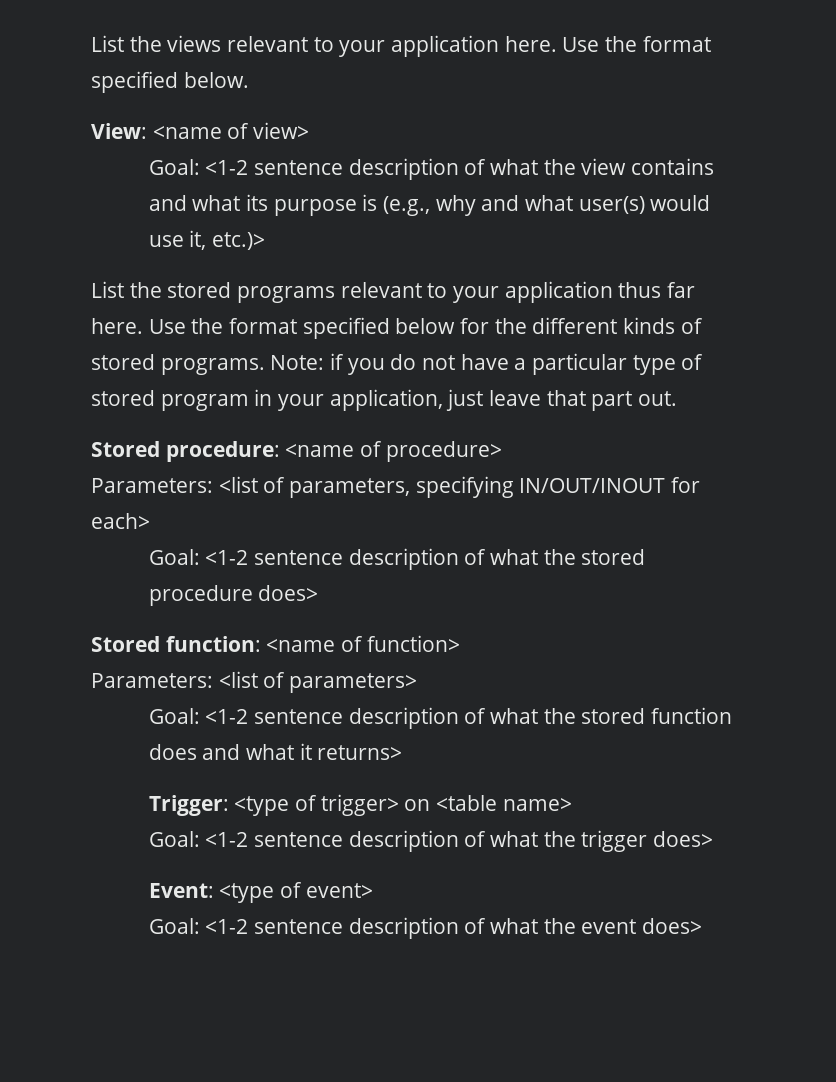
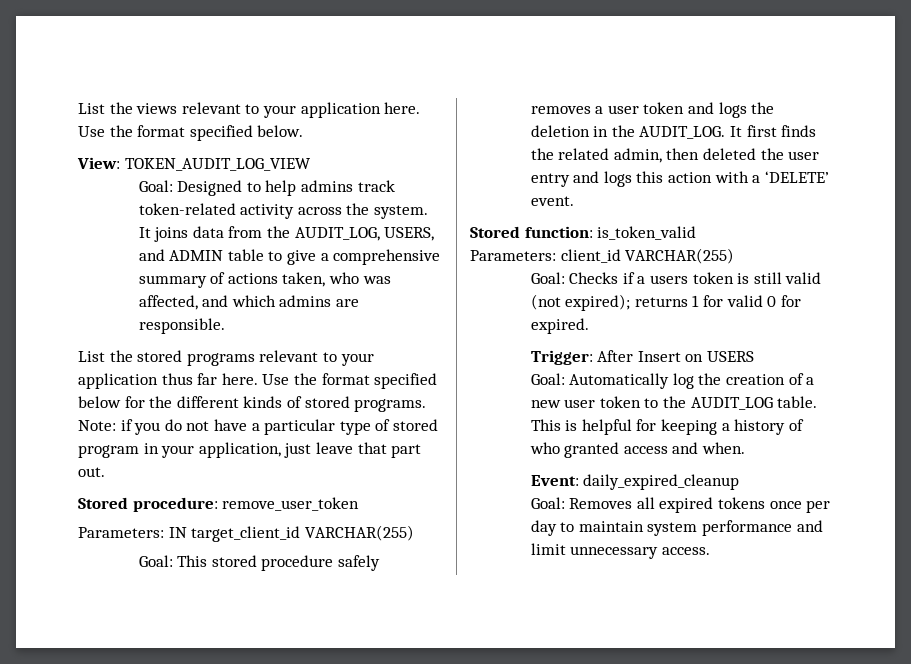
- View: <name of view>
- Goal: <1-2 sentence description of what the view contains and what its purpose is (e.g., why and what user(s) would use it, etc.)>
+ View: TOKEN_AUDIT_LOG_VIEW
+ Goal: Designed to help admins track token-related activity across the system. It joins data from the AUDIT_LOG, USERS, and ADMIN table to give a comprehensive summary of actions taken, who was affected, and which admins are responsible.
- Stored procedure: <name of procedure>
- Parameters: <list of parameters, specifying IN/OUT/INOUT for each>
- Goal: <1-2 sentence description of what the stored procedure does>
- Stored function: <name of function>
- Parameters: <list of parameters>
- Goal: <1-2 sentence description of what the stored function does and what it returns>
- Trigger: <type of trigger> on <table name>
- Goal: <1-2 sentence description of what the trigger does>
- Event: <type of event>
- Goal: <1-2 sentence description of what the event does>
+ Stored procedure: remove_user_token
+ Parameters: IN target_client_id VARCHAR(255)
+ Goal: This stored procedure safely removes a user token and logs the deletion in the AUDIT_LOG. It first finds the related admin, then deleted the user entry and logs this action with a ‘DELETE’ event.
+ Stored function: is_token_valid
+ Parameters: client_id VARCHAR(255)
+ Goal: Checks if a users token is still valid (not expired); returns 1 for valid 0 for expired.
+ Trigger: After Insert on USERS
+ Goal: Automatically log the creation of a new user token to the AUDIT_LOG table. This is helpful for keeping a history of who granted access and when.
+ Event: daily_expired_cleanup
+ Goal: Removes all expired tokens once per day to maintain system performance and limit unnecessary access.

